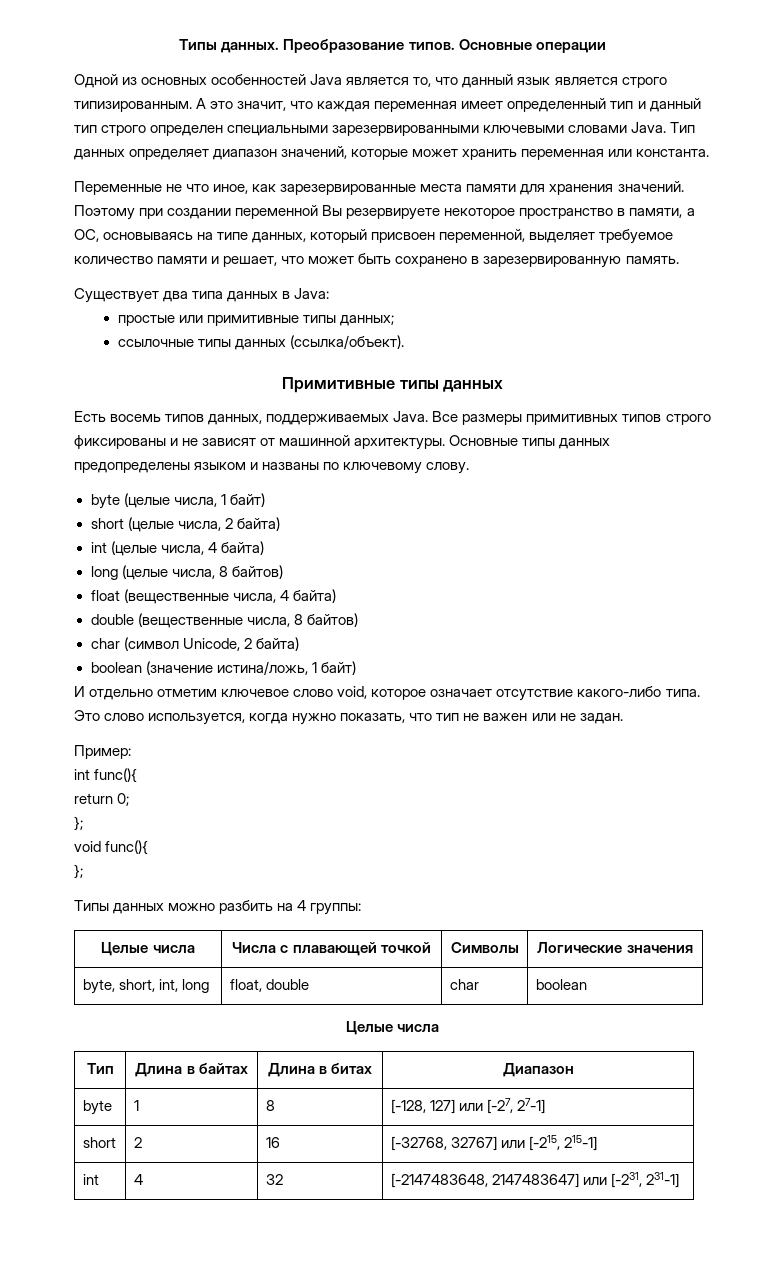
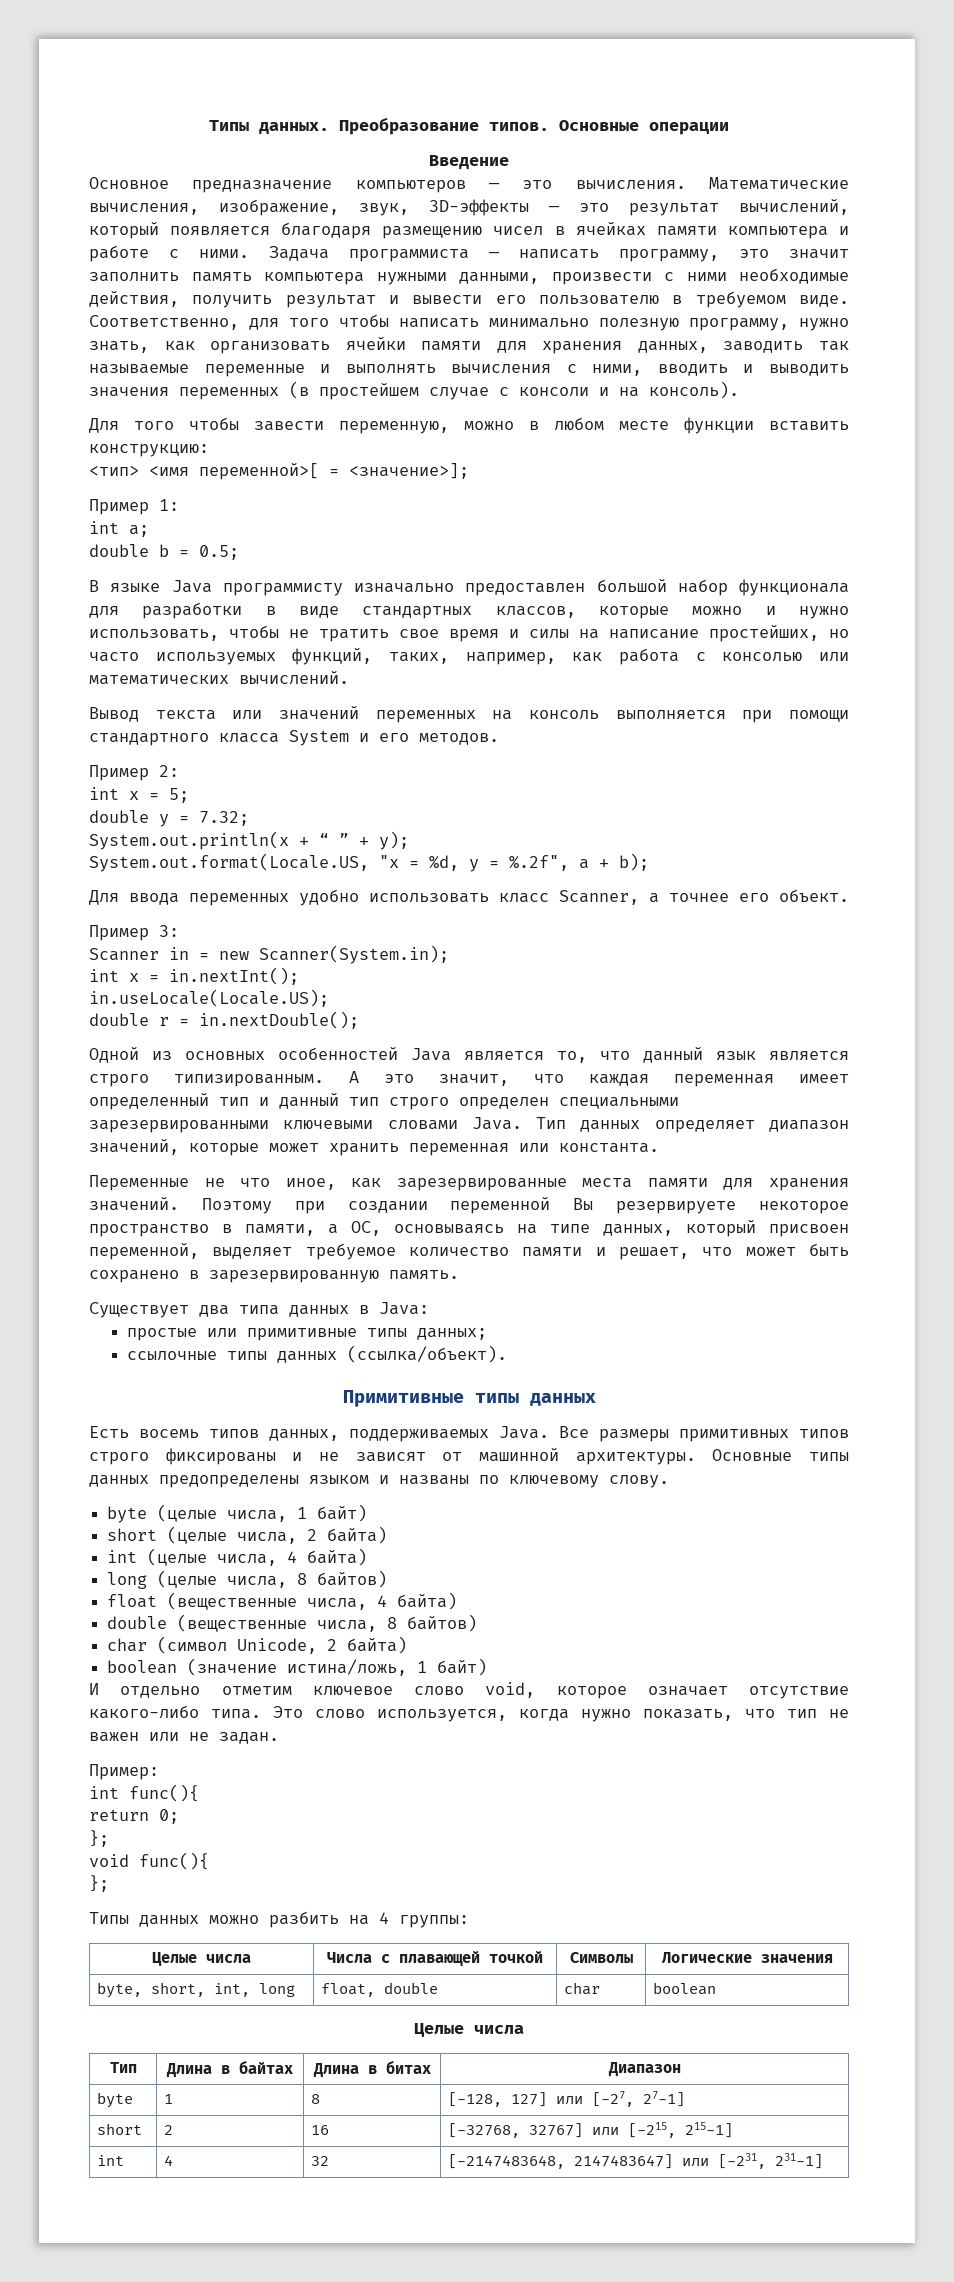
+ Введение
+ Основное предназначение компьютеров — это вычисления. Математические вычисления, изображение, звук, 3D-эффекты — это результат вычислений, который появляется благодаря размещению чисел в ячейках памяти компьютера и работе с ними. Задача программиста — написать программу, это значит заполнить память компьютера нужными данными, произвести с ними необходимые действия, получить результат и вывести его пользователю в требуемом виде. Соответственно, для того чтобы написать минимально полезную программу, нужно знать, как организовать ячейки памяти для хранения данных, заводить так называемые переменные и выполнять вычисления с ними, вводить и выводить значения переменных (в простейшем случае с консоли и на консоль).
+ Для того чтобы завести переменную, можно в любом месте функции вставить конструкцию:
+ <тип> <имя переменной>[ = <значение>];
+ Пример 1:
+ int a;
+ double b = 0.5;
+ В языке Java программисту изначально предоставлен большой набор функционала для разработки в виде стандартных классов, которые можно и нужно использовать, чтобы не тратить свое время и силы на написание простейших, но часто используемых функций, таких, например, как работа с консолью или математических вычислений.
+ Вывод текста или значений переменных на консоль выполняется при помощи стандартного класса System и его методов.
+ Пример 2:
+ int x = 5;
+ double y = 7.32;
+ System.out.println(x + “ ” + y);
+ System.out.format(Locale.US, "x = %d, y = %.2f", a + b);
+ Для ввода переменных удобно использовать класс Scanner, а точнее его объект.
+ Пример 3:
+ Scanner in = new Scanner(System.in);
+ int x = in.nextInt();
+ in.useLocale(Locale.US);
+ double r = in.nextDouble();

